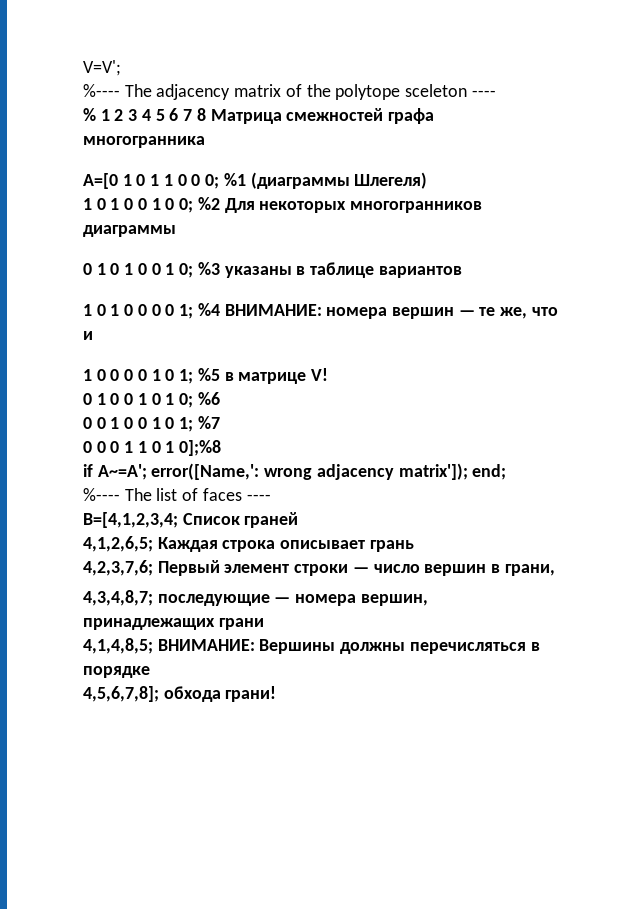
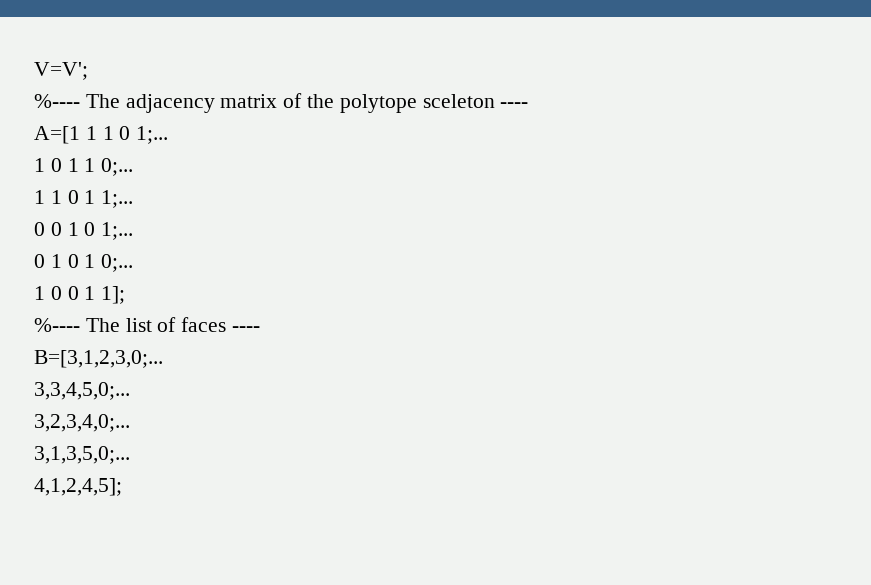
- % 1 2 3 4 5 6 7 8 Матрица смежностей графа многогранника
- A=[0 1 0 1 1 0 0 0; %1 (диаграммы Шлегеля)
- 1 0 1 0 0 1 0 0; %2 Для некоторых многогранников диаграммы
- 0 1 0 1 0 0 1 0; %3 указаны в таблице вариантов
- 1 0 1 0 0 0 0 1; %4 ВНИМАНИЕ: номера вершин — те же, что и
- 1 0 0 0 0 1 0 1; %5 в матрице V!
- 0 1 0 0 1 0 1 0; %6
- 0 0 1 0 0 1 0 1; %7
- 0 0 0 1 1 0 1 0];%8
- if A~=A'; error([Name,': wrong adjacency matrix']); end;
+ A=[1 1 1 0 1;...
+ 1 0 1 1 0;...
+ 1 1 0 1 1;...
+ 0 0 1 0 1;...
+ 0 1 0 1 0;...
+ 1 0 0 1 1];
- B=[4,1,2,3,4; Список граней
- 4,1,2,6,5; Каждая строка описывает грань
- 4,2,3,7,6; Первый элемент строки — число вершин в грани,
- 4,3,4,8,7; последующие — номера вершин, принадлежащих грани
- 4,1,4,8,5; ВНИМАНИЕ: Вершины должны перечисляться в порядке
- 4,5,6,7,8]; обхода грани!
+ B=[3,1,2,3,0;...
+ 3,3,4,5,0;...
+ 3,2,3,4,0;...
+ 3,1,3,5,0;...
+ 4,1,2,4,5];

